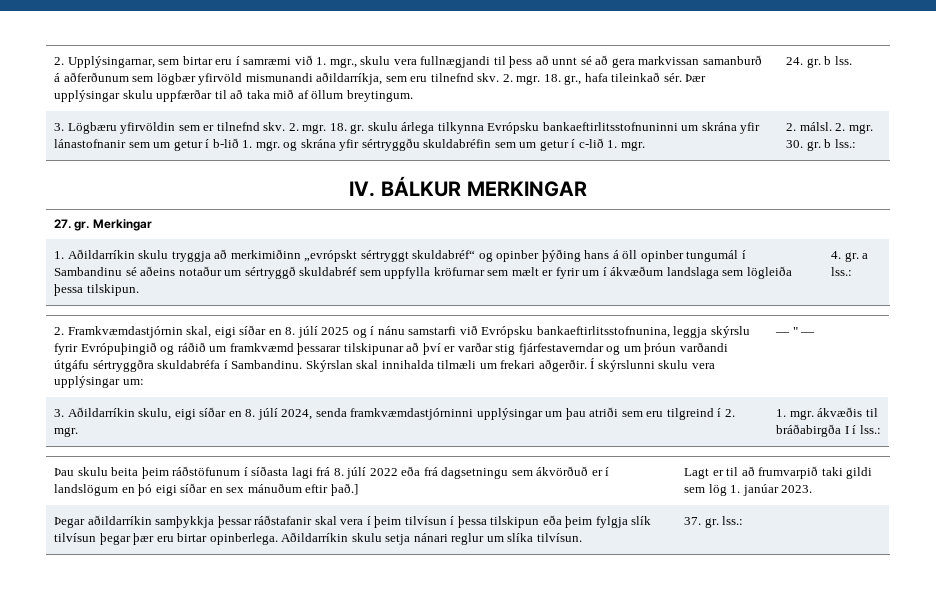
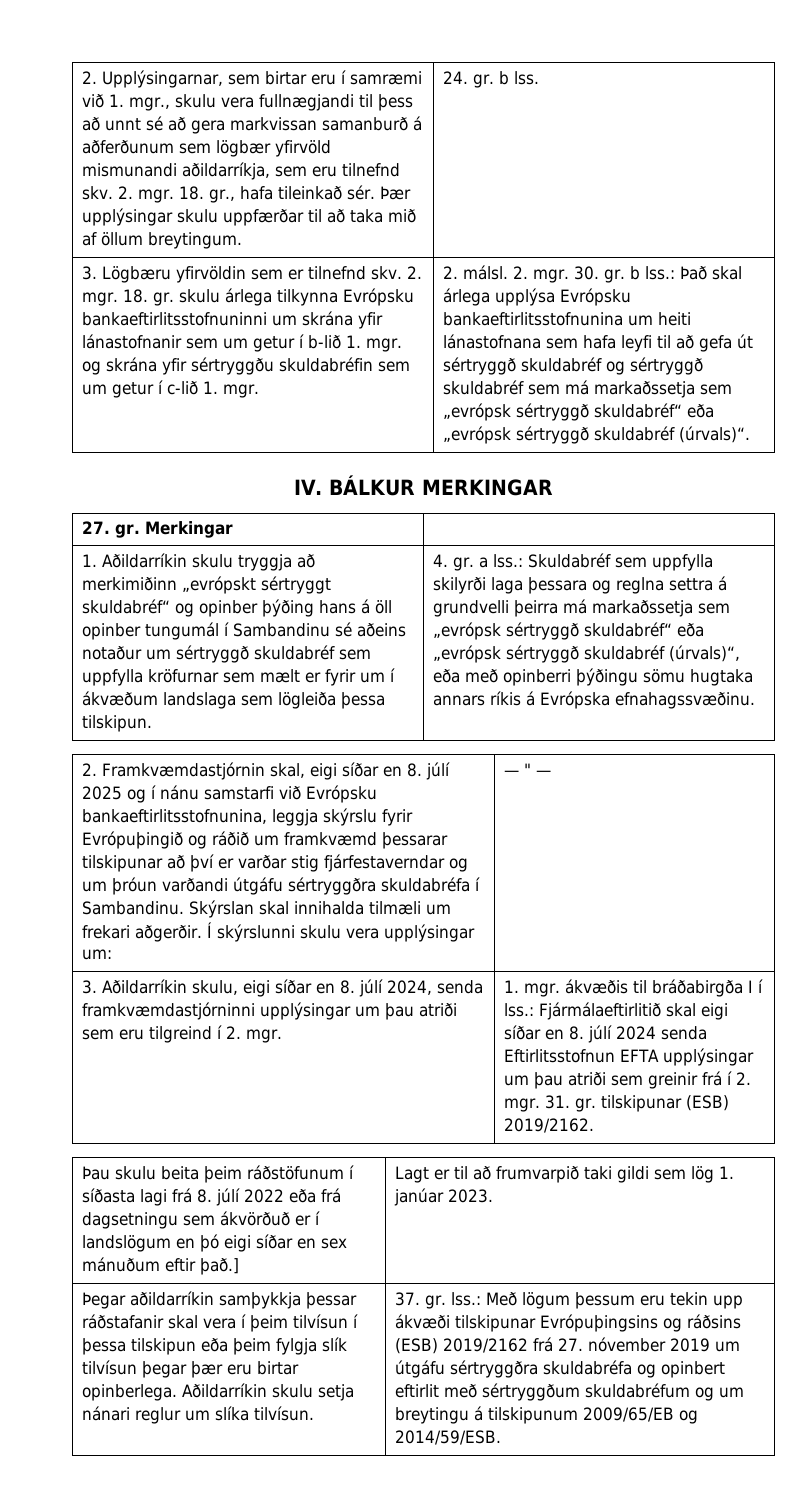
- 30. gr. b lss.:
+ 30. gr. b lss.: Það skal árlega upplýsa Evrópsku bankaeftirlitsstofnunina um heiti lánastofnana sem hafa leyfi til að gefa út sértryggð skuldabréf og sértryggð skuldabréf sem má markaðssetja sem „evrópsk sértryggð skuldabréf“ eða „evrópsk sértryggð skuldabréf (úrvals)“.
- 4. gr. a lss.:
+ 4. gr. a lss.: Skuldabréf sem uppfylla skilyrði laga þessara og reglna settra á grundvelli þeirra má markaðssetja sem „evrópsk sértryggð skuldabréf“ eða „evrópsk sértryggð skuldabréf (úrvals)“, eða með opinberri þýðingu sömu hugtaka annars ríkis á Evrópska efnahagssvæðinu.
- 1. mgr. ákvæðis til bráðabirgða I í lss.:
+ 1. mgr. ákvæðis til bráðabirgða I í lss.: Fjármálaeftirlitið skal eigi síðar en 8. júlí 2024 senda Eftirlitsstofnun EFTA upplýsingar um þau atriði sem greinir frá í 2. mgr. 31. gr. tilskipunar (ESB) 2019/2162.
- 37. gr. lss.:
+ 37. gr. lss.: Með lögum þessum eru tekin upp ákvæði tilskipunar Evrópuþingsins og ráðsins (ESB) 2019/2162 frá 27. nóvember 2019 um útgáfu sértryggðra skuldabréfa og opinbert eftirlit með sértryggðum skuldabréfum og um breytingu á tilskipunum 2009/65/EB og 2014/59/ESB.

